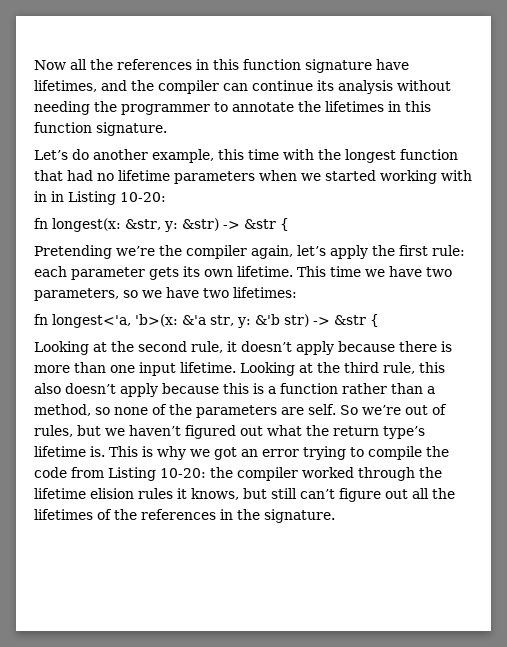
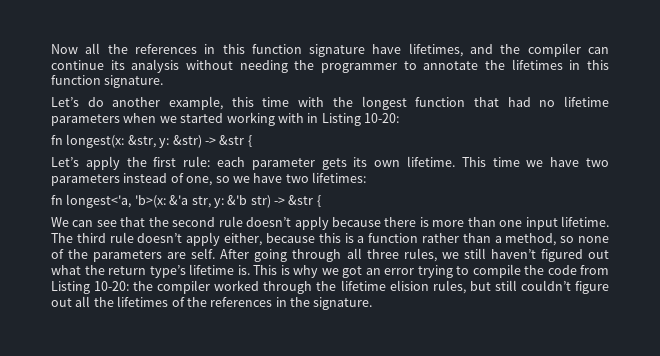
- Let’s do another example, this time with the longest function that had no lifetime parameters when we started working with in in Listing 10-20:
+ Let’s do another example, this time with the longest function that had no lifetime parameters when we started working with in Listing 10-20:
- Pretending we’re the compiler again, let’s apply the first rule: each parameter gets its own lifetime.
+ Let’s apply the first rule: each parameter gets its own lifetime.
- This time we have two parameters, so we have two lifetimes:
+ This time we have two parameters instead of one, so we have two lifetimes:
- Looking at the second rule, it doesn’t apply because there is more than one input lifetime.
+ We can see that the second rule doesn’t apply because there is more than one input lifetime.
- Looking at the third rule, this also doesn’t apply because this is a function rather than a method, so none of the parameters are self.
+ The third rule doesn’t apply either, because this is a function rather than a method, so none of the parameters are self.
- So we’re out of rules, but we haven’t figured out what the return type’s lifetime is.
+ After going through all three rules, we still haven’t figured out what the return type’s lifetime is.
- This is why we got an error trying to compile the code from Listing 10-20: the compiler worked through the lifetime elision rules it knows, but still can’t figure out all the lifetimes of the references in the signature.
+ This is why we got an error trying to compile the code from Listing 10-20: the compiler worked through the lifetime elision rules, but still couldn’t figure out all the lifetimes of the references in the signature.

